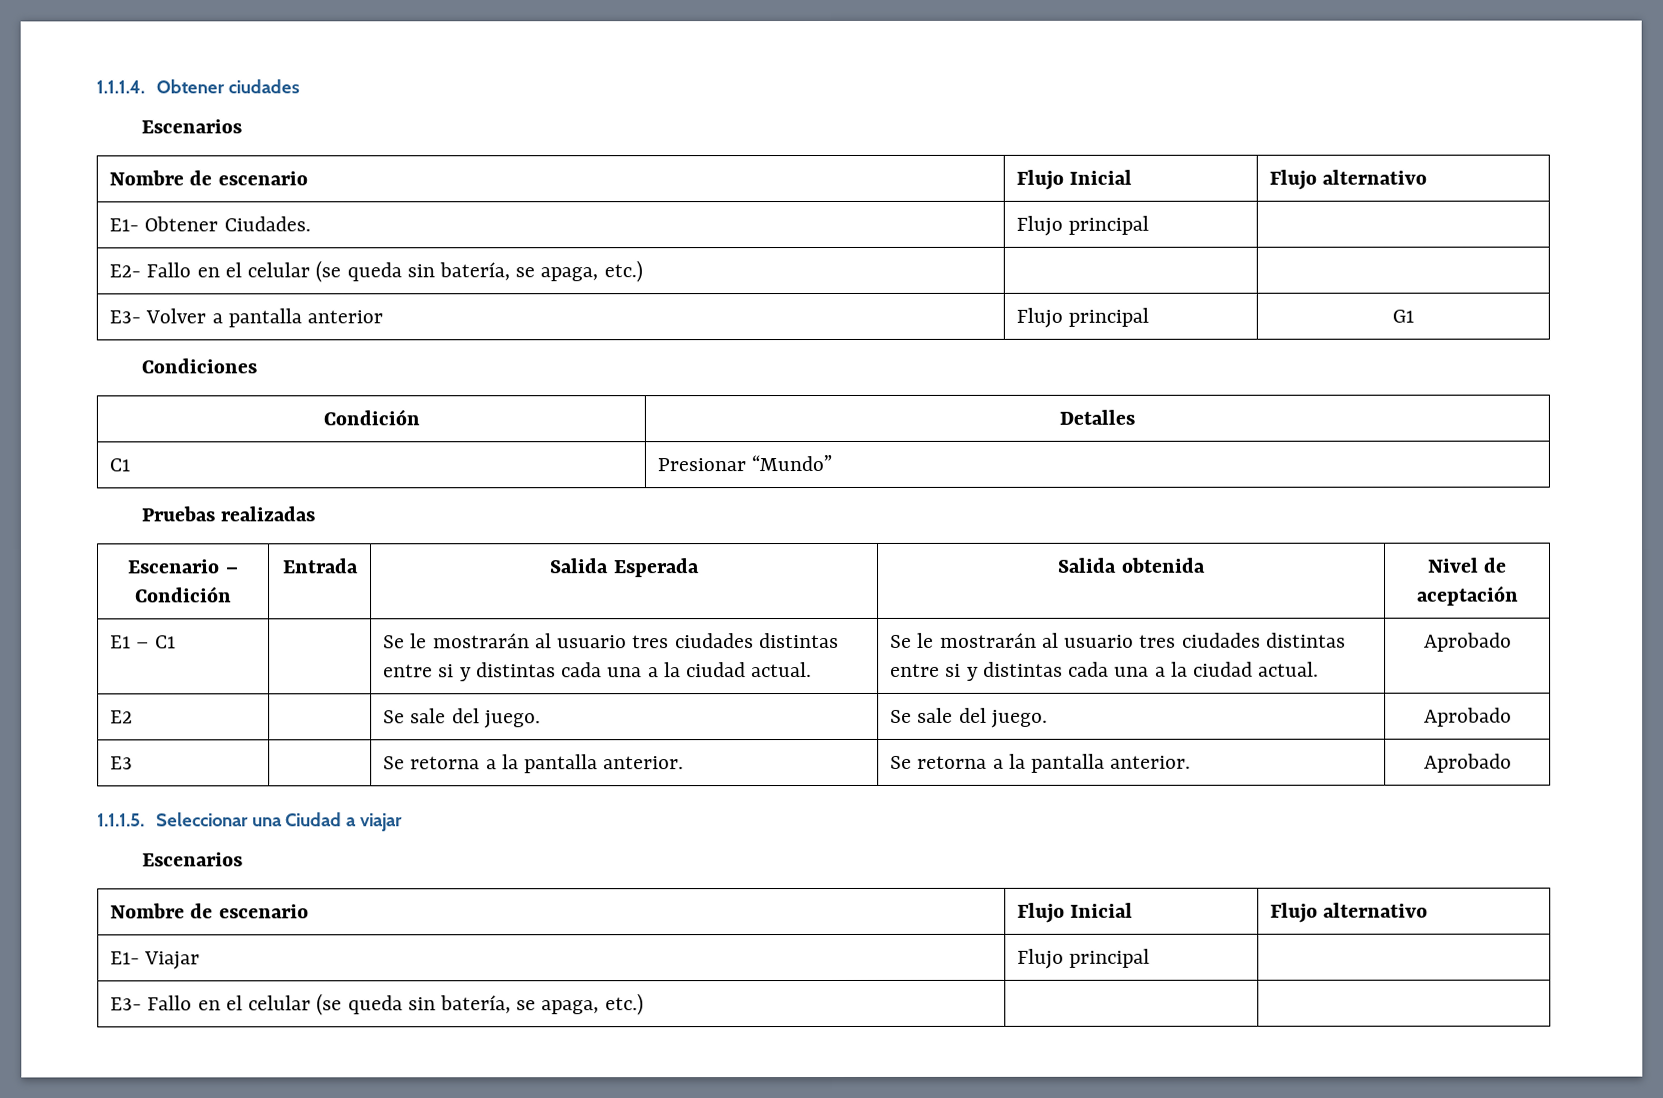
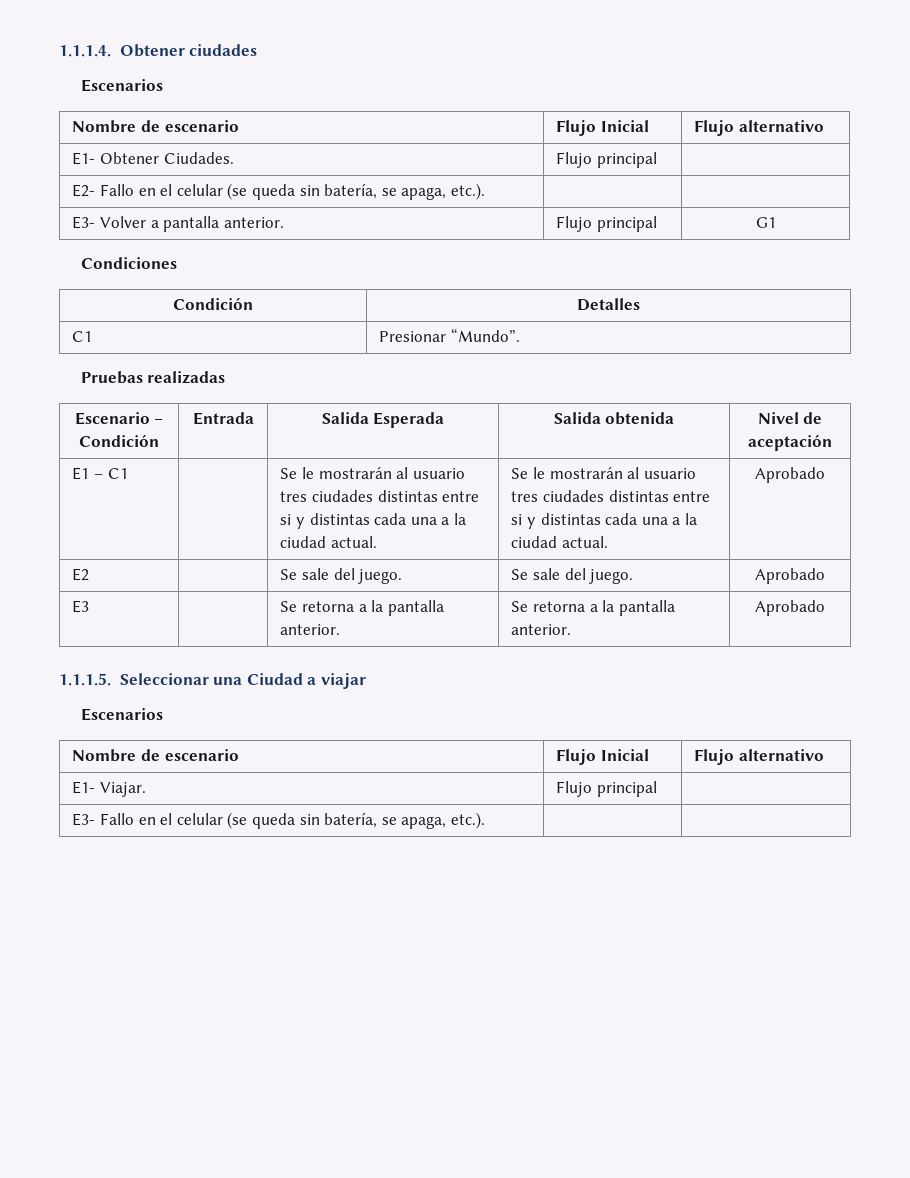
- E2- Fallo en el celular (se queda sin batería, se apaga, etc.) | |
+ E2- Fallo en el celular (se queda sin batería, se apaga, etc.). | |
- E3- Volver a pantalla anterior | Flujo principal | G1
+ E3- Volver a pantalla anterior. | Flujo principal | G1
- C1 | Presionar “Mundo”
+ C1 | Presionar “Mundo”.
- E1- Viajar | Flujo principal |
+ E1- Viajar. | Flujo principal |
- E3- Fallo en el celular (se queda sin batería, se apaga, etc.) | |
+ E3- Fallo en el celular (se queda sin batería, se apaga, etc.). | |

